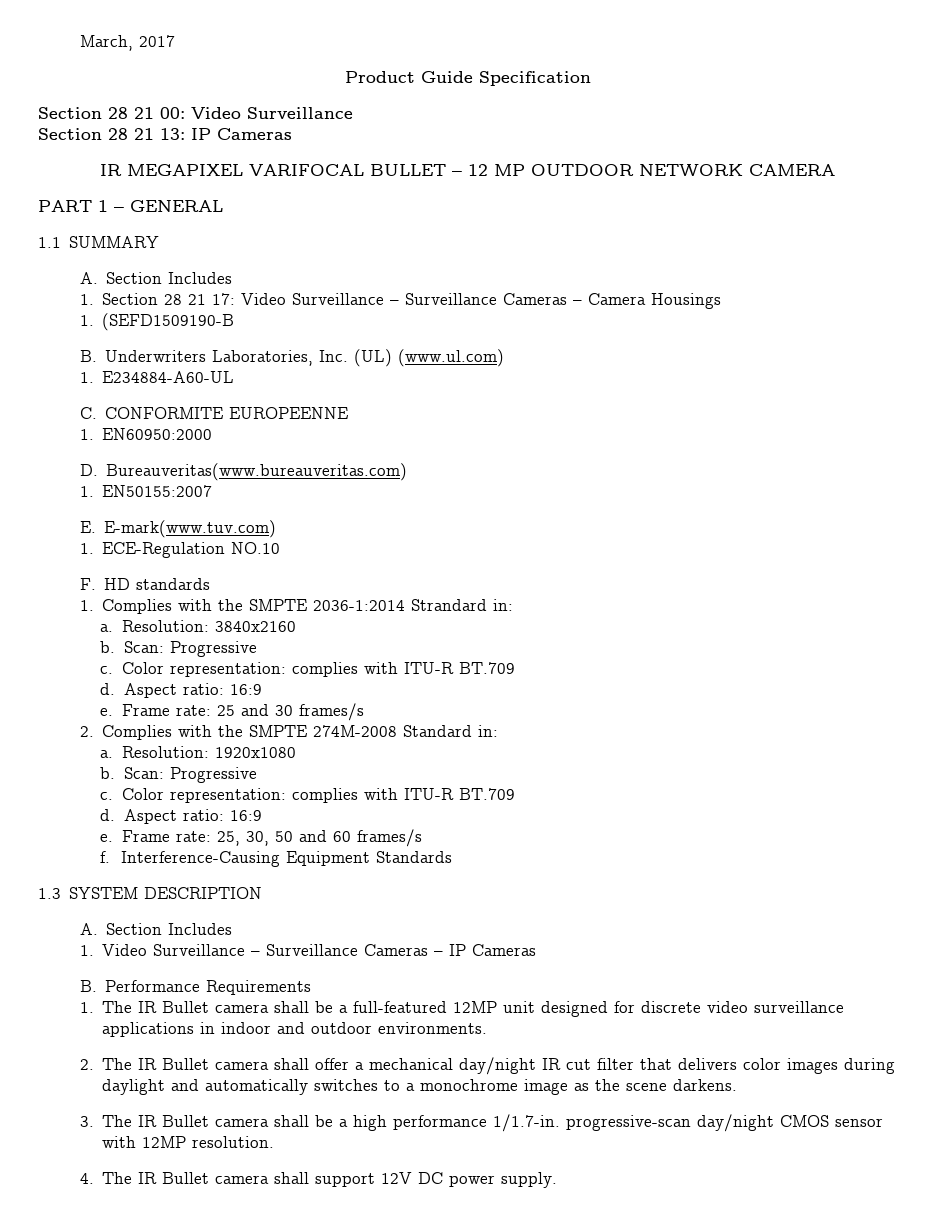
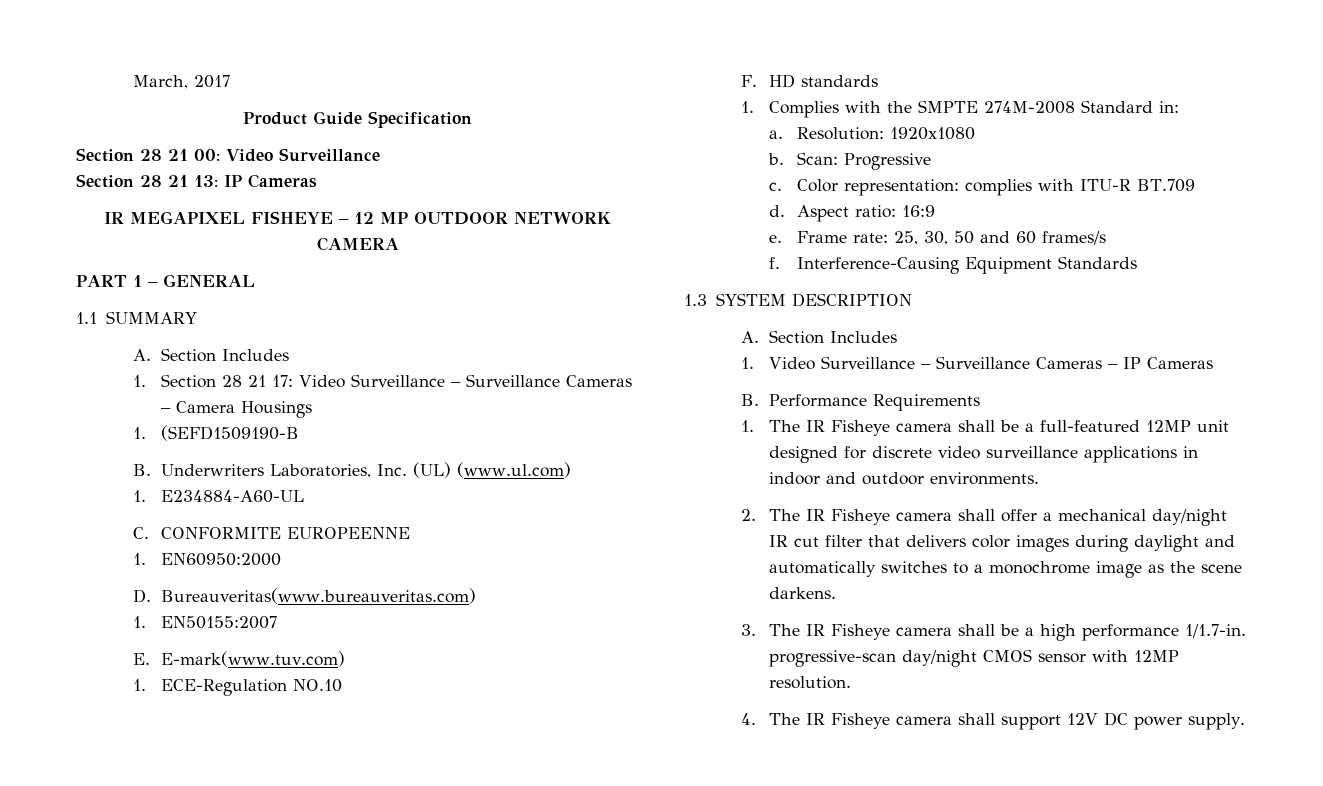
- IR MEGAPIXEL VARIFOCAL BULLET – 12 MP OUTDOOR NETWORK CAMERA
+ IR MEGAPIXEL FISHEYE – 12 MP OUTDOOR NETWORK CAMERA
- 1. Complies with the SMPTE 2036-1:2014 Strandard in:
- a. Resolution: 3840x2160
- b. Scan: Progressive
- c. Color representation: complies with ITU-R BT.709
- d. Aspect ratio: 16:9
- e. Frame rate: 25 and 30 frames/s
- 2. Complies with the SMPTE 274M-2008 Standard in:
+ 1. Complies with the SMPTE 274M-2008 Standard in:
- 1. The IR Bullet camera shall be a full-featured 12MP unit designed for discrete video surveillance applications in indoor and outdoor environments.
+ 1. The IR Fisheye camera shall be a full-featured 12MP unit designed for discrete video surveillance applications in indoor and outdoor environments.
- 2. The IR Bullet camera shall offer a mechanical day/night IR cut filter that delivers color images during daylight and automatically switches to a monochrome image as the scene darkens.
+ 2. The IR Fisheye camera shall offer a mechanical day/night IR cut filter that delivers color images during daylight and automatically switches to a monochrome image as the scene darkens.
- 3. The IR Bullet camera shall be a high performance 1/1.7-in. progressive-scan day/night CMOS sensor with 12MP resolution.
+ 3. The IR Fisheye camera shall be a high performance 1/1.7-in. progressive-scan day/night CMOS sensor with 12MP resolution.
- 4. The IR Bullet camera shall support 12V DC power supply.
+ 4. The IR Fisheye camera shall support 12V DC power supply.

